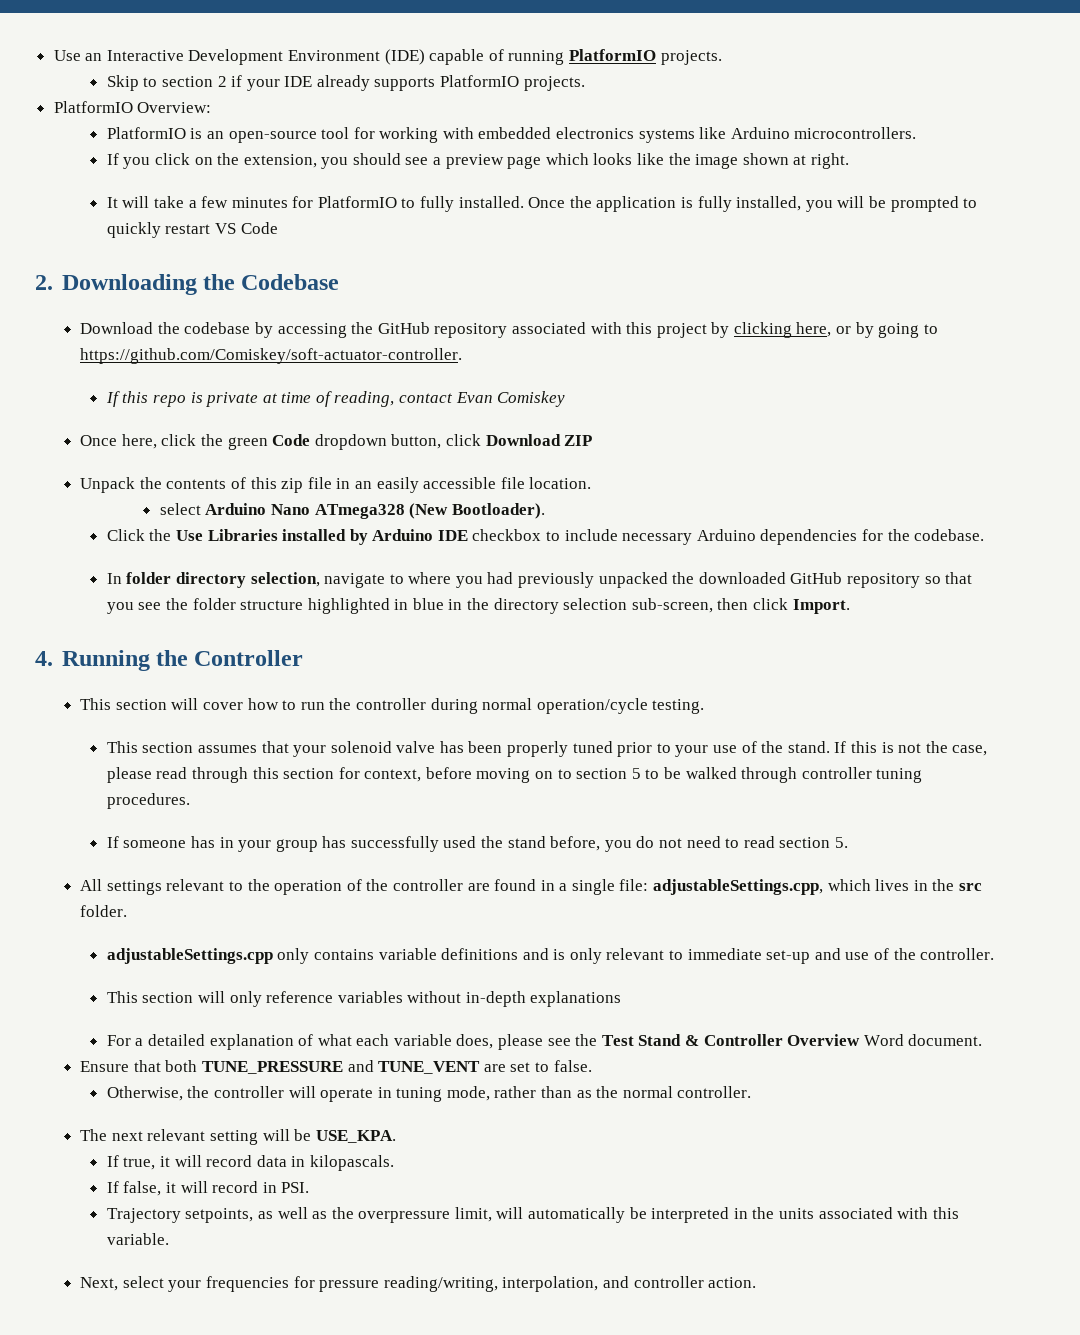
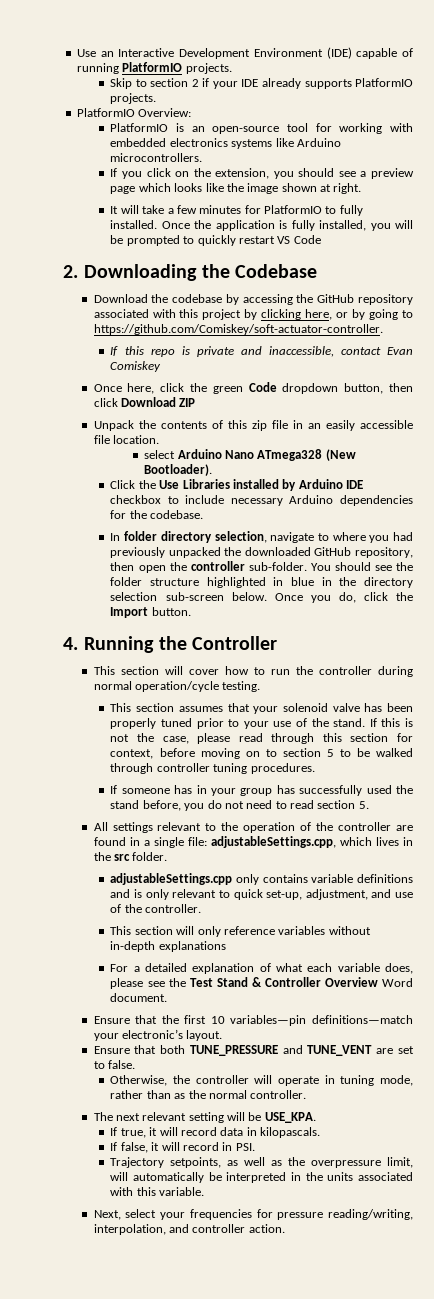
- If this repo is private at time of reading, contact Evan Comiskey
+ If this repo is private and inaccessible, contact Evan Comiskey
- Once here, click the green Code dropdown button, click Download ZIP
+ Once here, click the green Code dropdown button, then click Download ZIP
- In folder directory selection, navigate to where you had previously unpacked the downloaded GitHub repository so that you see the folder structure highlighted in blue in the directory selection sub-screen, then click Import.
+ In folder directory selection, navigate to where you had previously unpacked the downloaded GitHub repository, then open the controller sub-folder. You should see the folder structure highlighted in blue in the directory selection sub-screen below. Once you do, click the Import button.
- adjustableSettings.cpp only contains variable definitions and is only relevant to immediate set-up and use of the controller.
+ adjustableSettings.cpp only contains variable definitions and is only relevant to quick set-up, adjustment, and use of the controller.
+ Ensure that the first 10 variables—pin definitions—match your electronic’s layout.

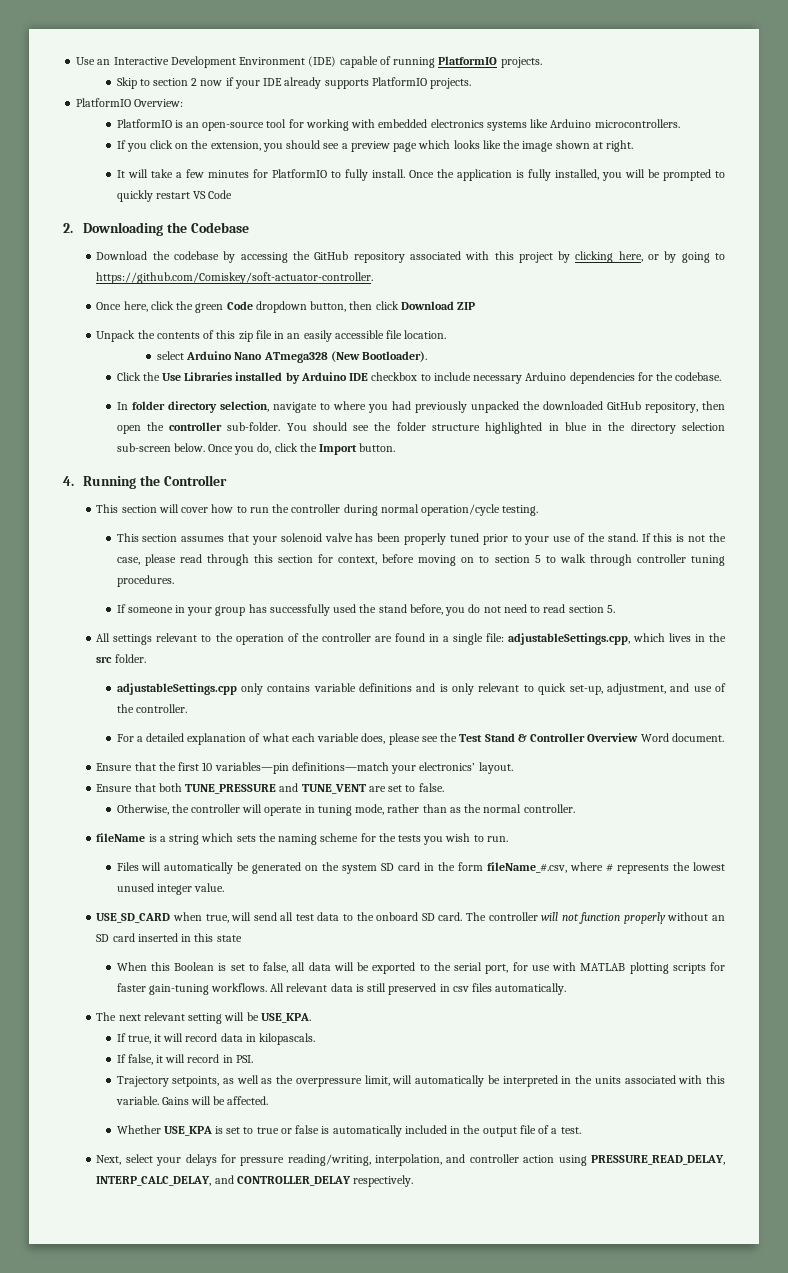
- Skip to section 2 if your IDE already supports PlatformIO projects.
+ Skip to section 2 now if your IDE already supports PlatformIO projects.
- It will take a few minutes for PlatformIO to fully installed.
+ It will take a few minutes for PlatformIO to fully install.
- If this repo is private and inaccessible, contact Evan Comiskey
- If this is not the case, please read through this section for context, before moving on to section 5 to be walked through controller tuning procedures.
+ If this is not the case, please read through this section for context, before moving on to section 5 to walk through controller tuning procedures.
- If someone has in your group has successfully used the stand before, you do not need to read section 5.
+ If someone in your group has successfully used the stand before, you do not need to read section 5.
- This section will only reference variables without in-depth explanations
- Ensure that the first 10 variables—pin definitions—match your electronic’s layout.
+ Ensure that the first 10 variables—pin definitions—match your electronics’ layout.
+ fileName is a string which sets the naming scheme for the tests you wish to run.
+ Files will automatically be generated on the system SD card in the form fileName_#.csv, where # represents the lowest unused integer value.
+ USE_SD_CARD when true, will send all test data to the onboard SD card. The controller will not function properly without an SD card inserted in this state
+ When this Boolean is set to false, all data will be exported to the serial port, for use with MATLAB plotting scripts for faster gain-tuning workflows. All relevant data is still preserved in csv files automatically.
+ Gains will be affected.
+ Whether USE_KPA is set to true or false is automatically included in the output file of a test.
- Next, select your frequencies for pressure reading/writing, interpolation, and controller action.
+ Next, select your delays for pressure reading/writing, interpolation, and controller action using PRESSURE_READ_DELAY, INTERP_CALC_DELAY, and CONTROLLER_DELAY respectively.

